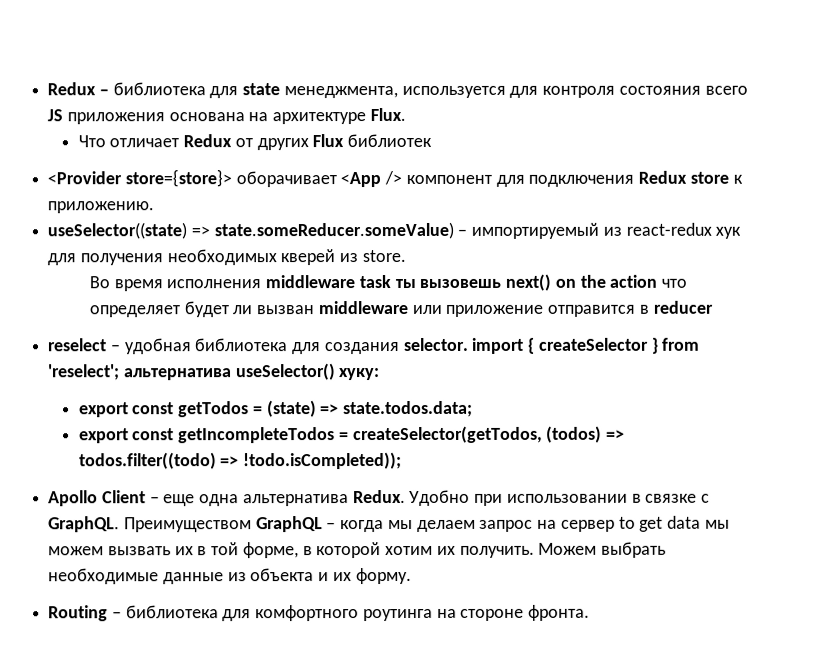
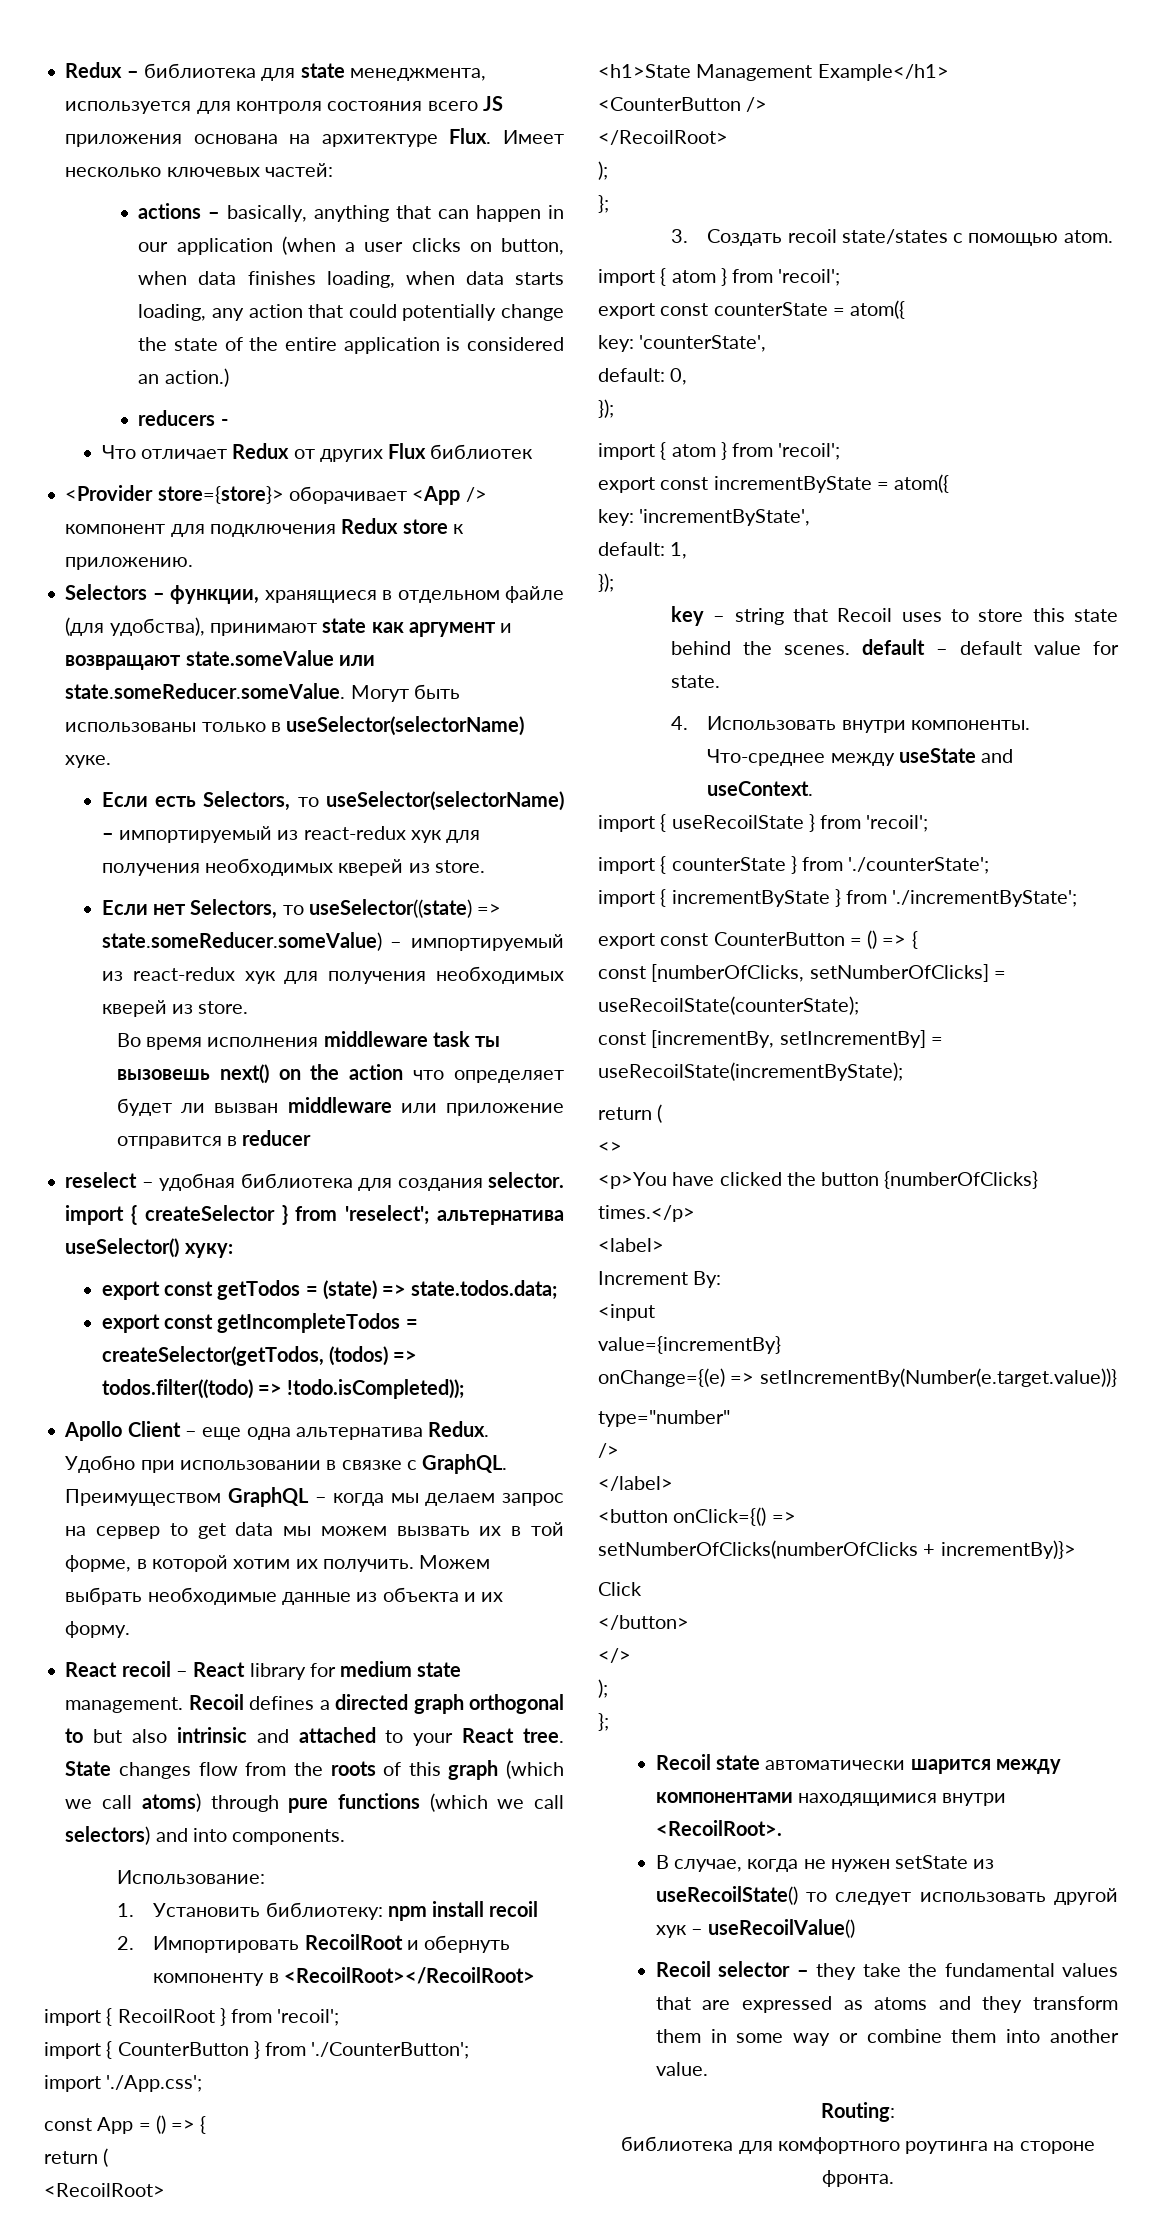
+ Имеет несколько ключевых частей:
+ actions – basically, anything that can happen in our application (when a user clicks on button, when data finishes loading, when data starts loading, any action that could potentially change the state of the entire application is considered an action.)
+ reducers -
- useSelector((state) => state.someReducer.someValue) – импортируемый из react-redux хук для получения необходимых кверей из store.
+ Selectors – функции, хранящиеся в отдельном файле (для удобства), принимают state как аргумент и возвращают state.someValue или state.someReducer.someValue. Могут быть использованы только в useSelector(selectorName) хуке.
+ Если есть Selectors, то useSelector(selectorName) – импортируемый из react-redux хук для получения необходимых кверей из store.
+ Если нет Selectors, то useSelector((state) => state.someReducer.someValue) – импортируемый из react-redux хук для получения необходимых кверей из store.
- Routing – библиотека для комфортного роутинга на стороне фронта.
+ React recoil – React library for medium state management. Recoil defines a directed graph orthogonal to but also intrinsic and attached to your React tree. State changes flow from the roots of this graph (which we call atoms) through pure functions (which we call selectors) and into components.
+ Использование:
+ 1. Установить библиотеку: npm install recoil
+ 2. Импортировать RecoilRoot и обернуть компоненту в <RecoilRoot></RecoilRoot>
+ import { RecoilRoot } from 'recoil';
+ import { CounterButton } from './CounterButton';
+ import './App.css';
+ const App = () => {
+ return (
+ <RecoilRoot>
+ <h1>State Management Example</h1>
+ <CounterButton />
+ </RecoilRoot>
+ );
+ };
+ 3. Создать recoil state/states с помощью atom.
+ import { atom } from 'recoil';
+ export const counterState = atom({
+ key: 'counterState',
+ default: 0,
+ });
+ import { atom } from 'recoil';
+ export const incrementByState = atom({
+ key: 'incrementByState',
+ default: 1,
+ });
+ key – string that Recoil uses to store this state behind the scenes. default – default value for state.
+ 4. Использовать внутри компоненты. Что-среднее между useState and useContext.
+ import { useRecoilState } from 'recoil';
+ import { counterState } from './counterState';
+ import { incrementByState } from './incrementByState';
+ export const CounterButton = () => {
+ const [numberOfClicks, setNumberOfClicks] = useRecoilState(counterState);
+ const [incrementBy, setIncrementBy] = useRecoilState(incrementByState);
+ return (
+ <>
+ <p>You have clicked the button {numberOfClicks} times.</p>
+ <label>
+ Increment By:
+ <input
+ value={incrementBy}
+ onChange={(e) => setIncrementBy(Number(e.target.value))}
+ type="number"
+ />
+ </label>
+ <button onClick={() => setNumberOfClicks(numberOfClicks + incrementBy)}>
+ Click
+ </button>
+ </>
+ );
+ };
+ Recoil state автоматически шарится между компонентами находящимися внутри <RecoilRoot>.
+ В случае, когда не нужен setState из useRecoilState() то следует использовать другой хук – useRecoilValue()
+ Recoil selector – they take the fundamental values that are expressed as atoms and they transform them in some way or combine them into another value.
+ Routing:
+ библиотека для комфортного роутинга на стороне фронта.

